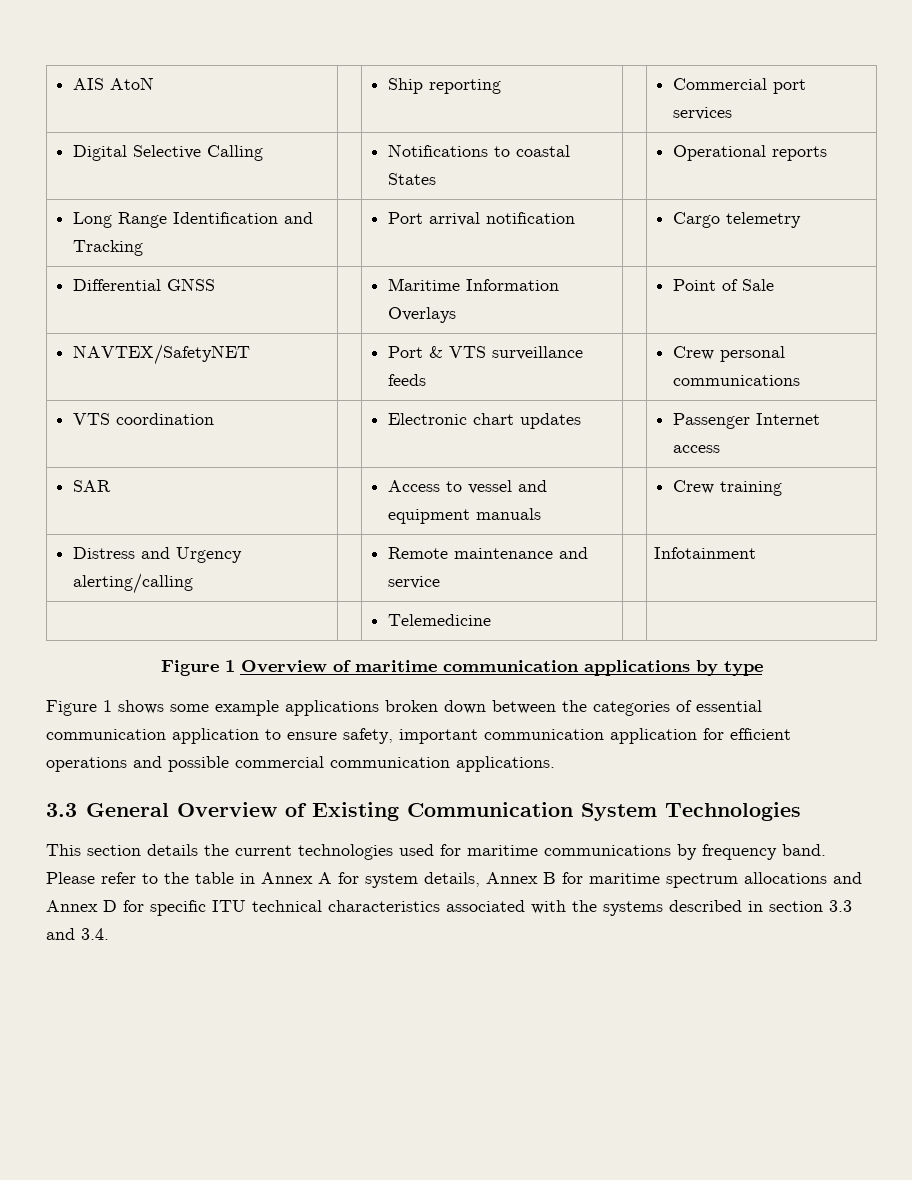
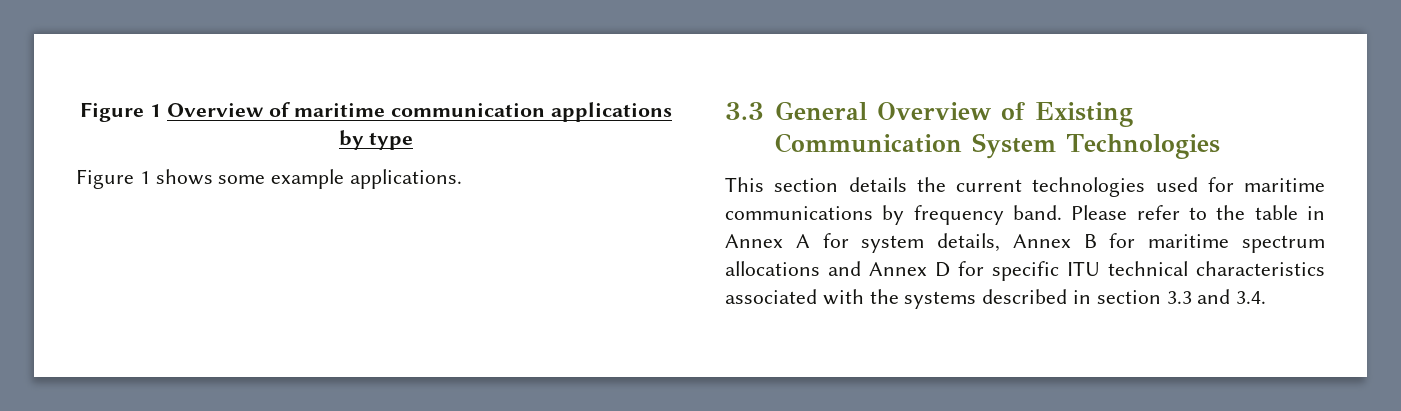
- AIS AtoN | | Ship reporting | | Commercial port services
- Digital Selective Calling | | Notifications to coastal States | | Operational reports
- Long Range Identification and Tracking | | Port arrival notification | | Cargo telemetry
- Differential GNSS | | Maritime Information Overlays | | Point of Sale
- NAVTEX/SafetyNET | | Port & VTS surveillance feeds | | Crew personal communications
- VTS coordination | | Electronic chart updates | | Passenger Internet access
- SAR | | Access to vessel and equipment manuals | | Crew training
- Distress and Urgency alerting/calling | | Remote maintenance and service | | Infotainment
- | | Telemedicine | |
- Figure 1 shows some example applications broken down between the categories of essential communication application to ensure safety, important communication application for efficient operations and possible commercial communication applications.
+ Figure 1 shows some example applications.

